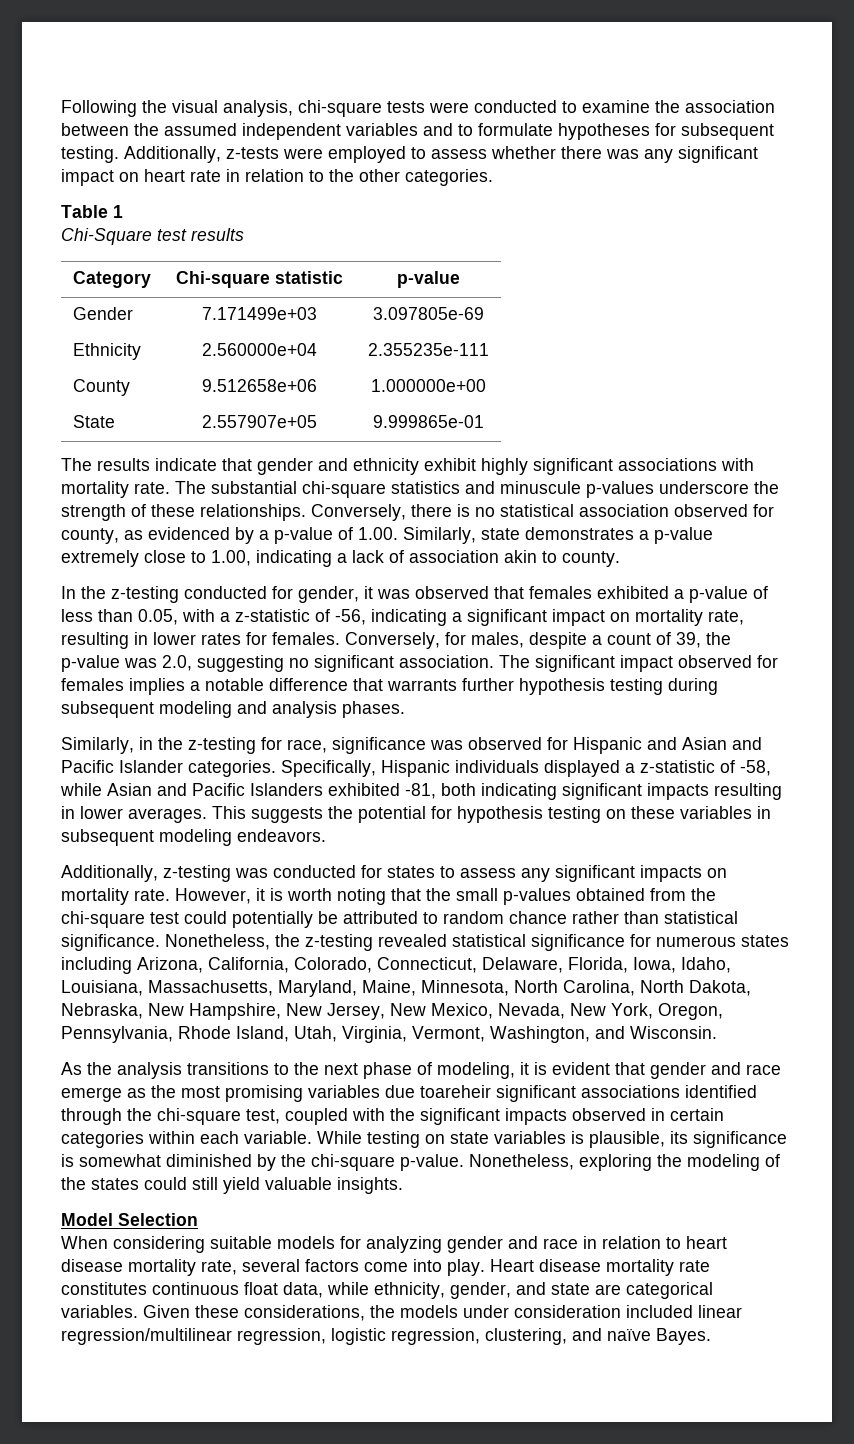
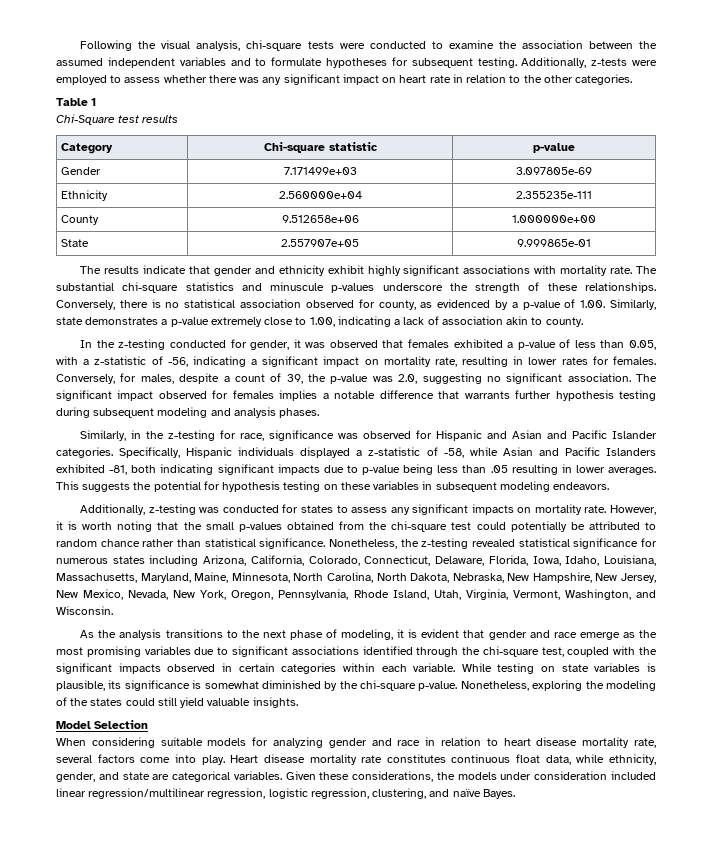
- Specifically, Hispanic individuals displayed a z-statistic of -58, while Asian and Pacific Islanders exhibited -81, both indicating significant impacts resulting in lower averages.
+ Specifically, Hispanic individuals displayed a z-statistic of -58, while Asian and Pacific Islanders exhibited -81, both indicating significant impacts due to p-value being less than .05 resulting in lower averages.
- As the analysis transitions to the next phase of modeling, it is evident that gender and race emerge as the most promising variables due toareheir significant associations identified through the chi-square test, coupled with the significant impacts observed in certain categories within each variable.
+ As the analysis transitions to the next phase of modeling, it is evident that gender and race emerge as the most promising variables due to significant associations identified through the chi-square test, coupled with the significant impacts observed in certain categories within each variable.

